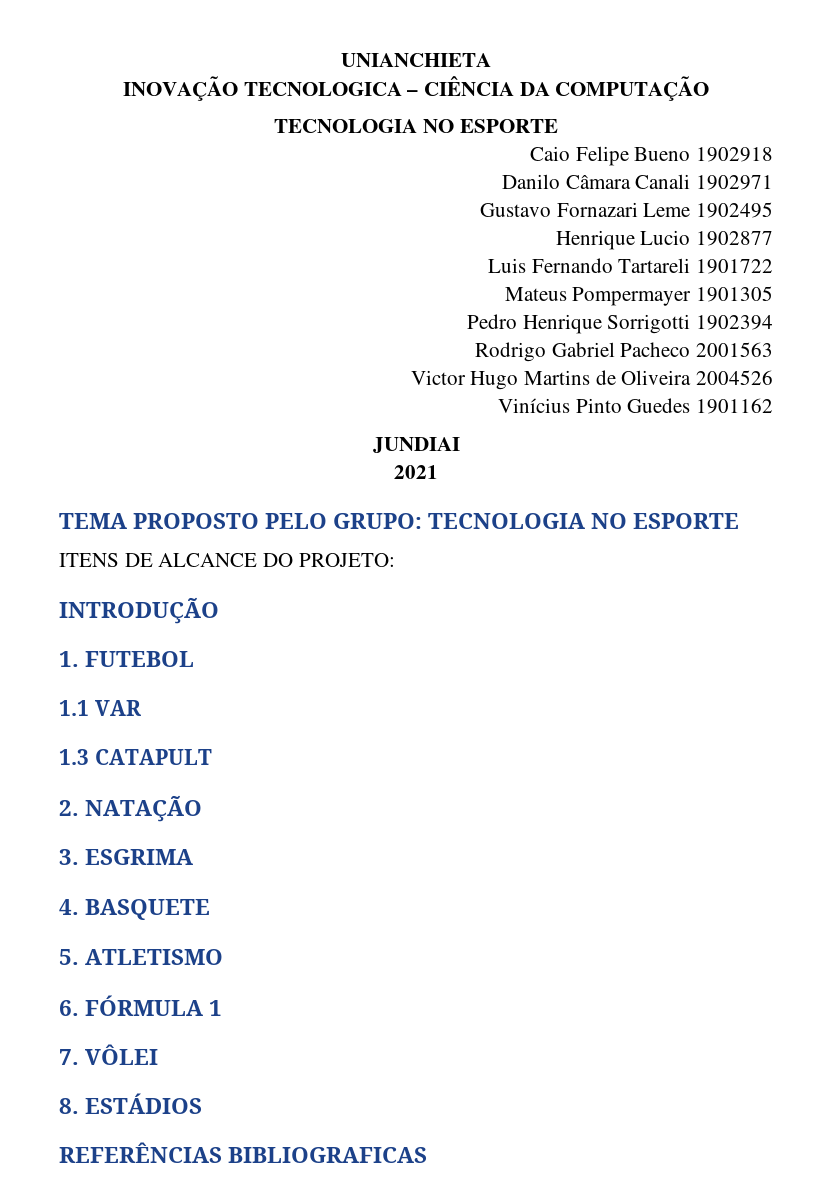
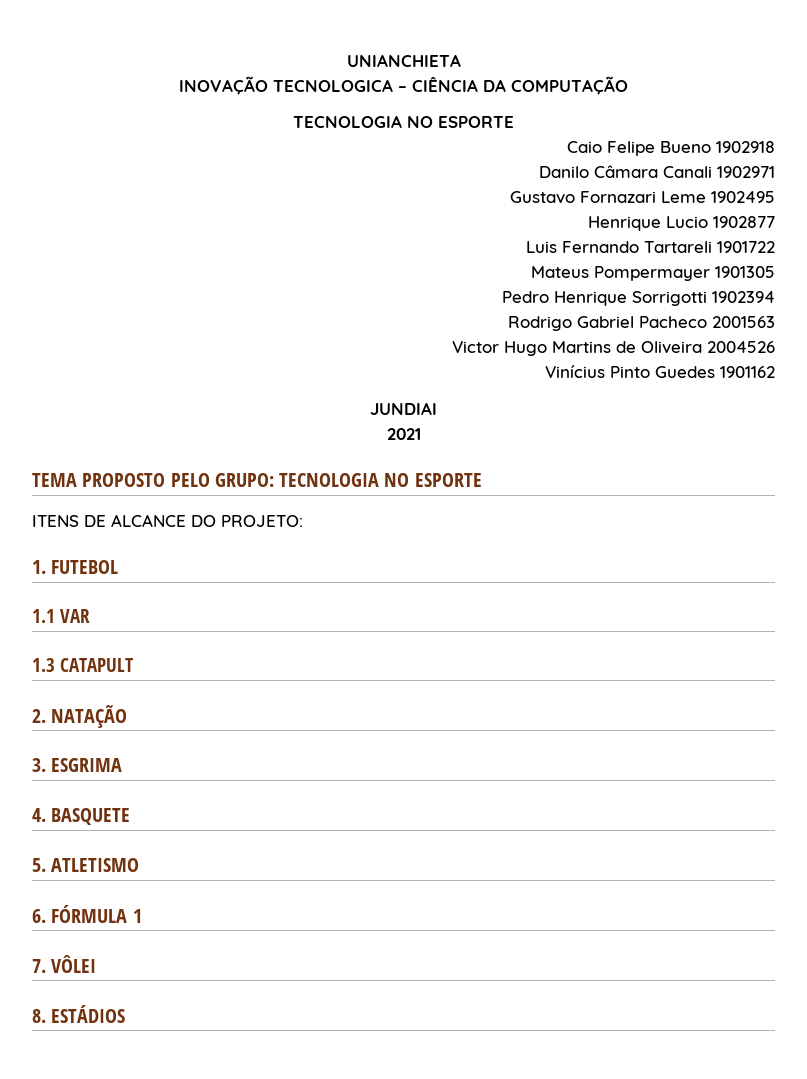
- INTRODUÇÃO
- REFERÊNCIAS BIBLIOGRAFICAS

